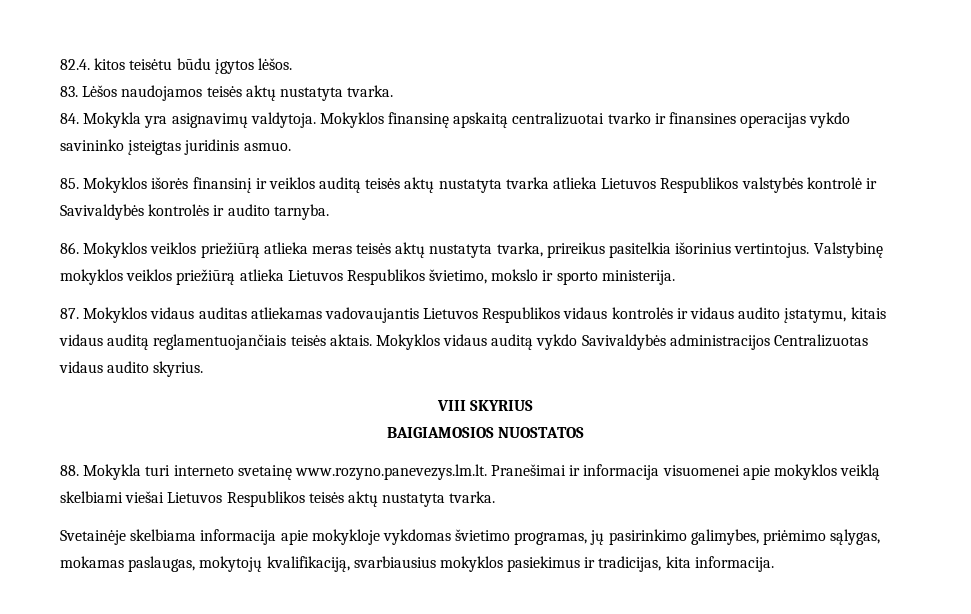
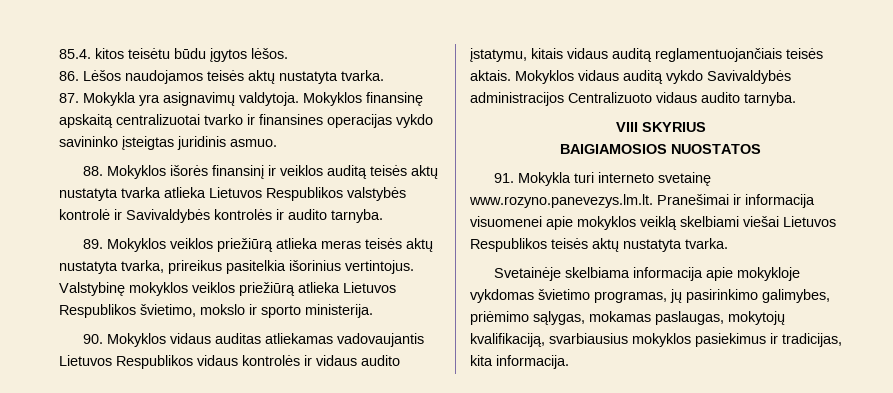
- 82.4. kitos teisėtu būdu įgytos lėšos.
+ 85.4. kitos teisėtu būdu įgytos lėšos.
- 83. Lėšos naudojamos teisės aktų nustatyta tvarka.
+ 86. Lėšos naudojamos teisės aktų nustatyta tvarka.
- 84. Mokykla yra asignavimų valdytoja.
+ 87. Mokykla yra asignavimų valdytoja.
- 85. Mokyklos išorės finansinį ir veiklos auditą teisės aktų nustatyta tvarka atlieka Lietuvos Respublikos valstybės kontrolė ir Savivaldybės kontrolės ir audito tarnyba.
+ 88. Mokyklos išorės finansinį ir veiklos auditą teisės aktų nustatyta tvarka atlieka Lietuvos Respublikos valstybės kontrolė ir Savivaldybės kontrolės ir audito tarnyba.
- 86. Mokyklos veiklos priežiūrą atlieka meras teisės aktų nustatyta tvarka, prireikus pasitelkia išorinius vertintojus.
+ 89. Mokyklos veiklos priežiūrą atlieka meras teisės aktų nustatyta tvarka, prireikus pasitelkia išorinius vertintojus.
- 87. Mokyklos vidaus auditas atliekamas vadovaujantis Lietuvos Respublikos vidaus kontrolės ir vidaus audito įstatymu, kitais vidaus auditą reglamentuojančiais teisės aktais.
+ 90. Mokyklos vidaus auditas atliekamas vadovaujantis Lietuvos Respublikos vidaus kontrolės ir vidaus audito įstatymu, kitais vidaus auditą reglamentuojančiais teisės aktais.
- Mokyklos vidaus auditą vykdo Savivaldybės administracijos Centralizuotas vidaus audito skyrius.
+ Mokyklos vidaus auditą vykdo Savivaldybės administracijos Centralizuoto vidaus audito tarnyba.
- 88. Mokykla turi interneto svetainę www.rozyno.panevezys.lm.lt. Pranešimai ir informacija visuomenei apie mokyklos veiklą skelbiami viešai Lietuvos Respublikos teisės aktų nustatyta tvarka.
+ 91. Mokykla turi interneto svetainę www.rozyno.panevezys.lm.lt. Pranešimai ir informacija visuomenei apie mokyklos veiklą skelbiami viešai Lietuvos Respublikos teisės aktų nustatyta tvarka.

